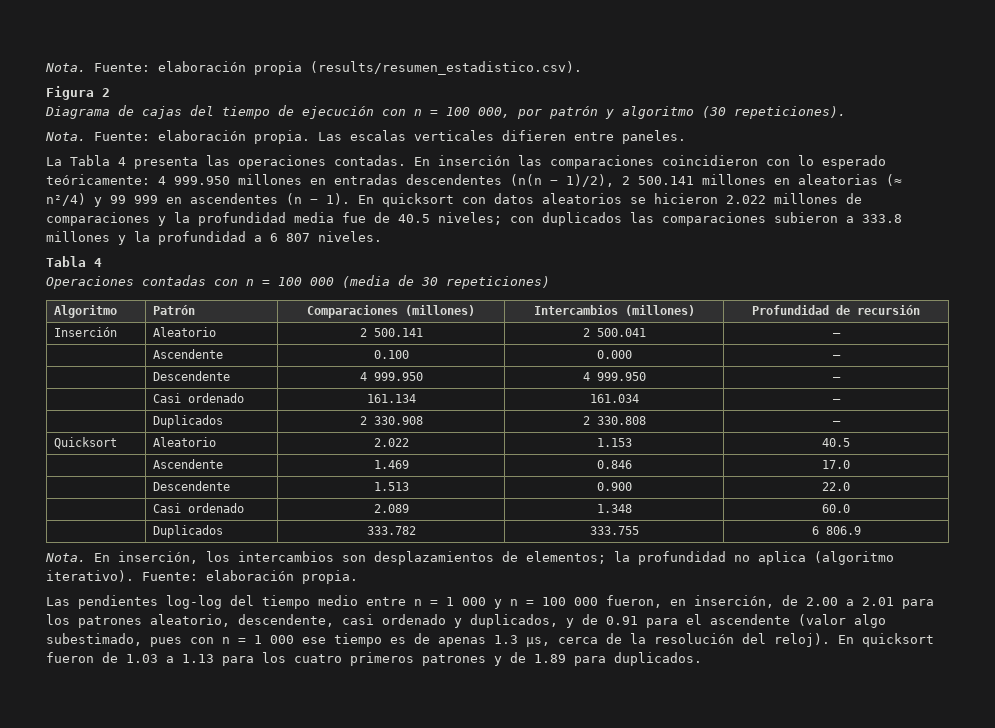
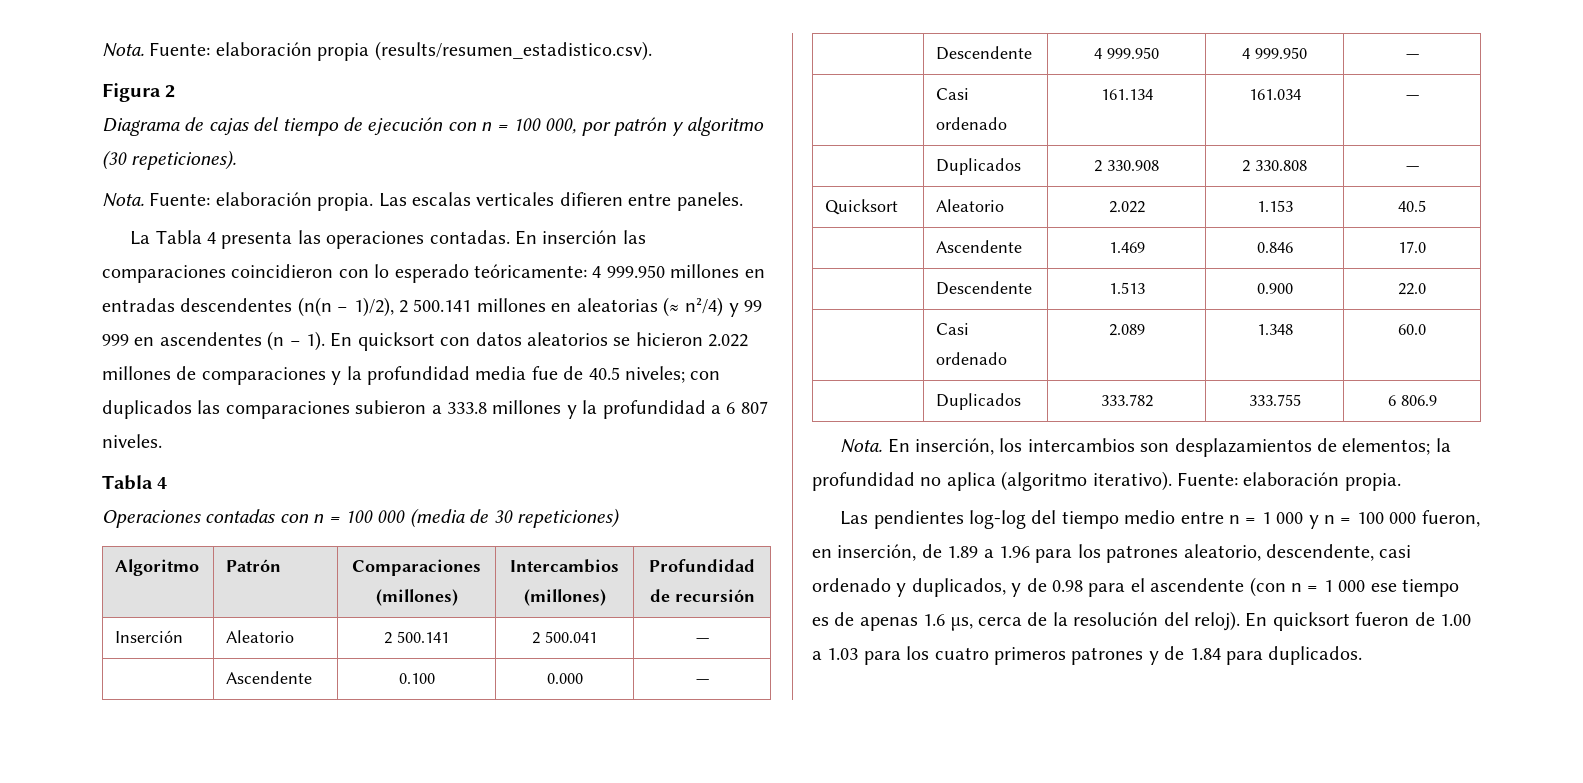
- Las pendientes log-log del tiempo medio entre n = 1 000 y n = 100 000 fueron, en inserción, de 2.00 a 2.01 para los patrones aleatorio, descendente, casi ordenado y duplicados, y de 0.91 para el ascendente (valor algo subestimado, pues con n = 1 000 ese tiempo es de apenas 1.3 µs, cerca de la resolución del reloj).
+ Las pendientes log-log del tiempo medio entre n = 1 000 y n = 100 000 fueron, en inserción, de 1.89 a 1.96 para los patrones aleatorio, descendente, casi ordenado y duplicados, y de 0.98 para el ascendente (con n = 1 000 ese tiempo es de apenas 1.6 µs, cerca de la resolución del reloj).
- En quicksort fueron de 1.03 a 1.13 para los cuatro primeros patrones y de 1.89 para duplicados.
+ En quicksort fueron de 1.00 a 1.03 para los cuatro primeros patrones y de 1.84 para duplicados.

